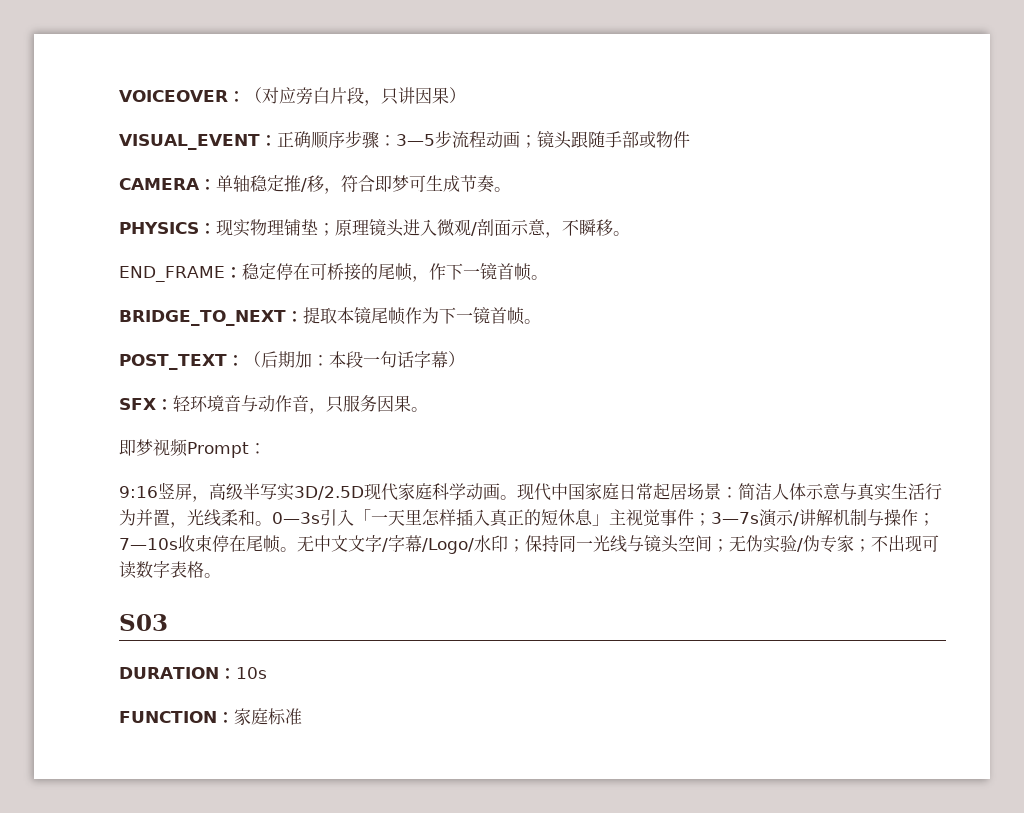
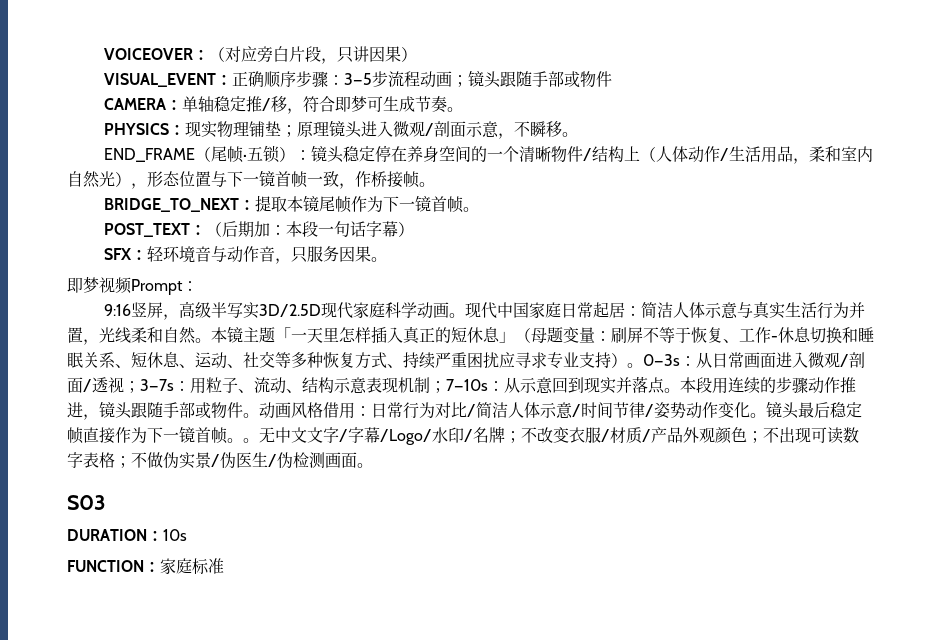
- END_FRAME：稳定停在可桥接的尾帧，作下一镜首帧。
+ END_FRAME（尾帧·五锁）：镜头稳定停在养身空间的一个清晰物件/结构上（人体动作/生活用品，柔和室内自然光），形态位置与下一镜首帧一致，作桥接帧。
- 现代中国家庭日常起居场景：简洁人体示意与真实生活行为并置，光线柔和。0—3s引入「一天里怎样插入真正的短休息」主视觉事件；3—7s演示/讲解机制与操作；7—10s收束停在尾帧。
+ 现代中国家庭日常起居：简洁人体示意与真实生活行为并置，光线柔和自然。本镜主题「一天里怎样插入真正的短休息」（母题变量：刷屏不等于恢复、工作-休息切换和睡眠关系、短休息、运动、社交等多种恢复方式、持续严重困扰应寻求专业支持）。0—3s：从日常画面进入微观/剖面/透视；3—7s：用粒子、流动、结构示意表现机制；7—10s：从示意回到现实并落点。本段用连续的步骤动作推进，镜头跟随手部或物件。动画风格借用：日常行为对比/简洁人体示意/时间节律/姿势动作变化。镜头最后稳定帧直接作为下一镜首帧。。
- 无中文文字/字幕/Logo/水印；保持同一光线与镜头空间；无伪实验/伪专家；不出现可读数字表格。
+ 无中文文字/字幕/Logo/水印/名牌；不改变衣服/材质/产品外观颜色；不出现可读数字表格；不做伪实景/伪医生/伪检测画面。

